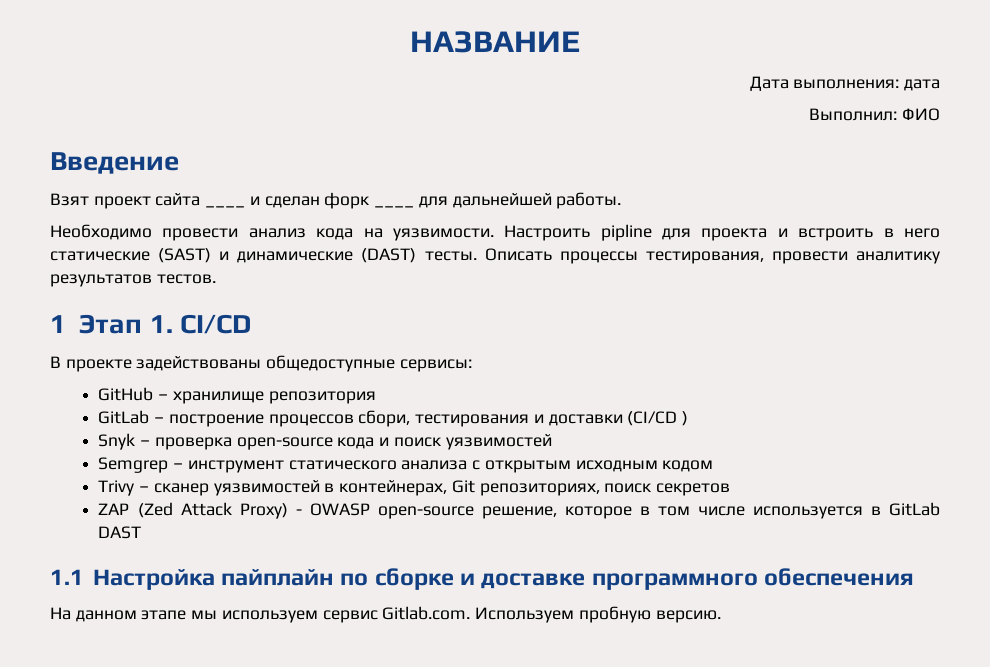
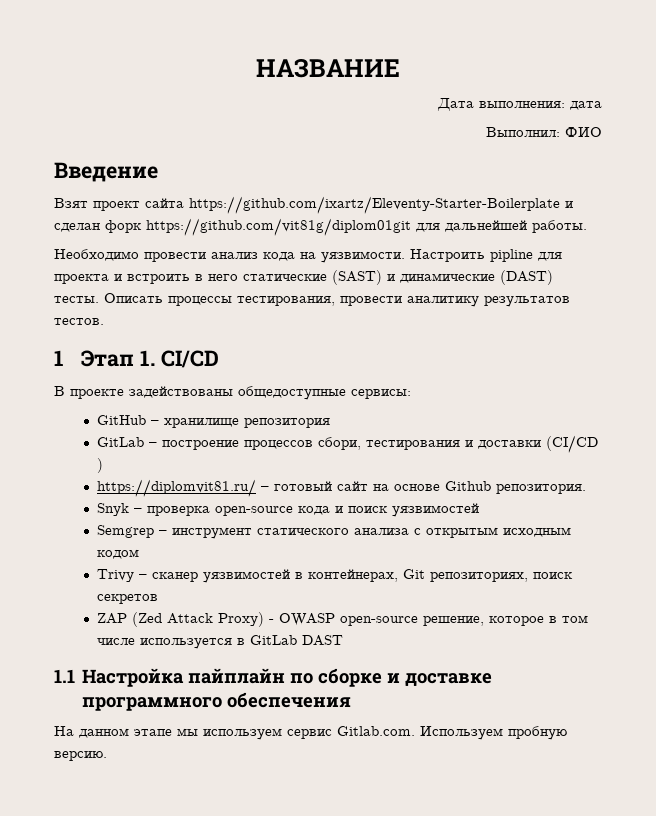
- Взят проект сайта ____ и сделан форк ____ для дальнейшей работы.
+ Взят проект сайта https://github.com/ixartz/Eleventy-Starter-Boilerplate и сделан форк https://github.com/vit81g/diplom01git для дальнейшей работы.
+ https://diplomvit81.ru/ – готовый сайт на основе Github репозитория.

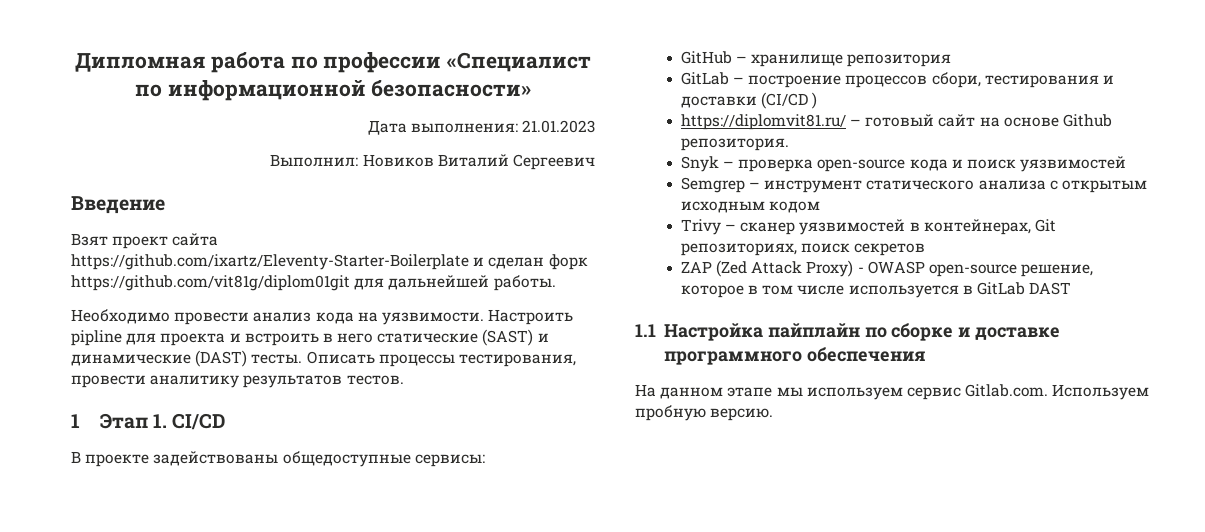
- НАЗВАНИЕ
+ Дипломная работа по профессии «Специалист по информационной безопасности»
- Дата выполнения: дата
+ Дата выполнения: 21.01.2023
- Выполнил: ФИО
+ Выполнил: Новиков Виталий Сергеевич

